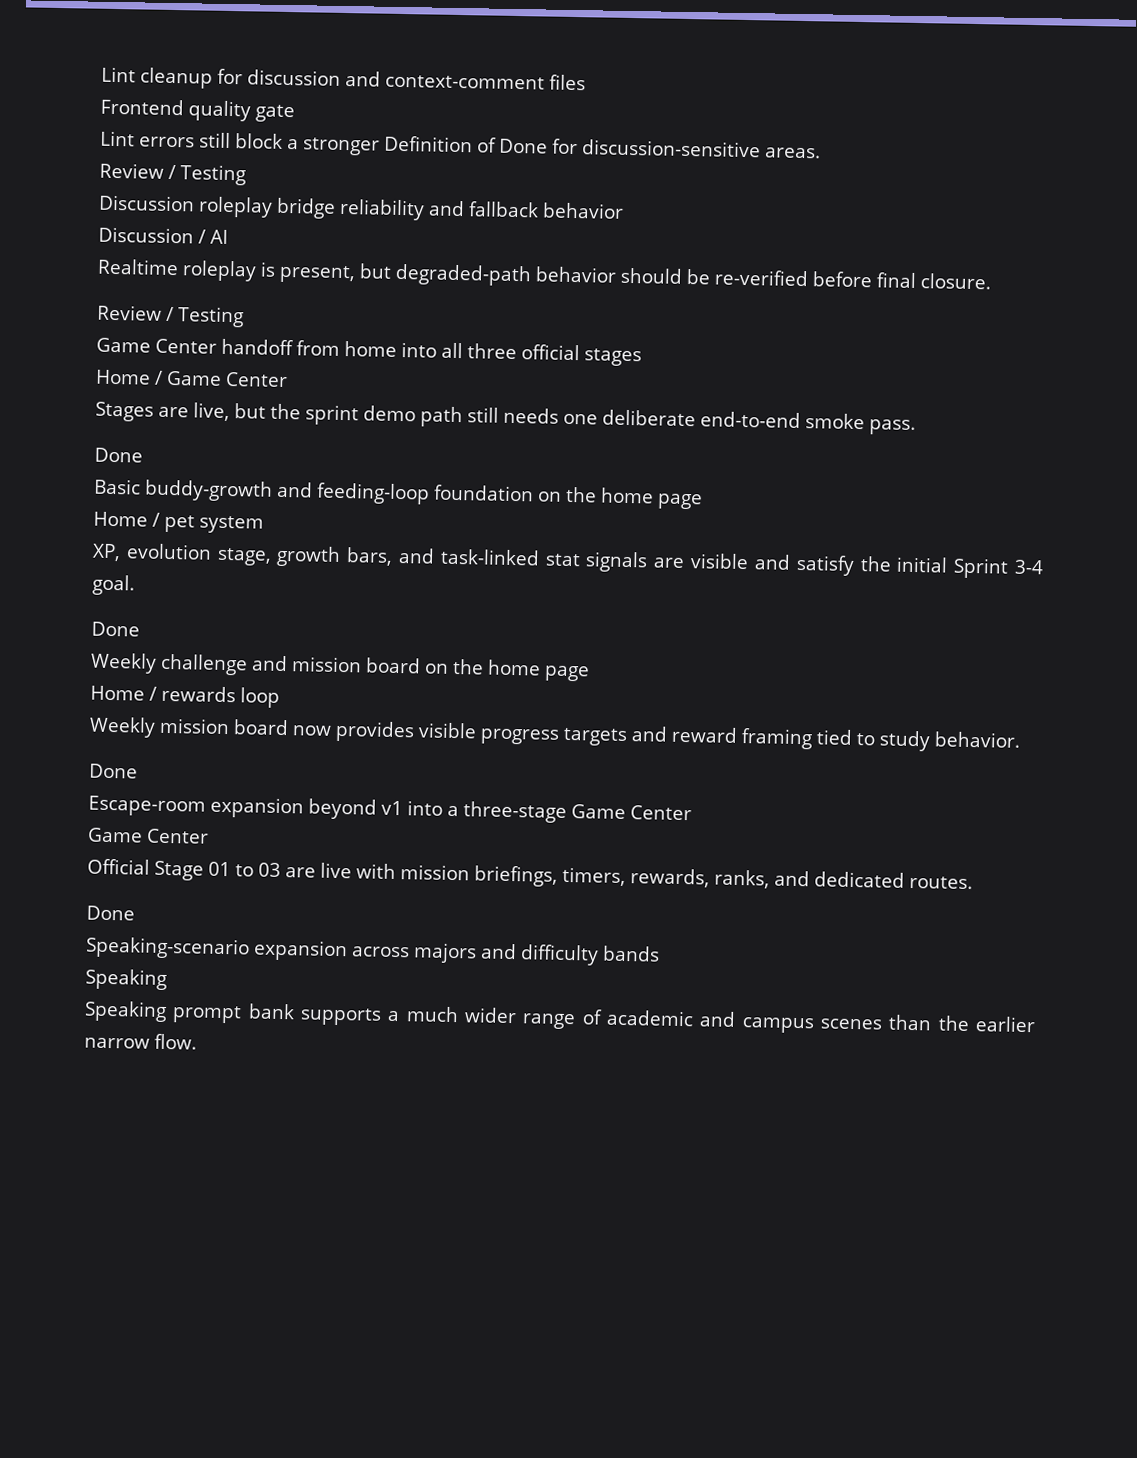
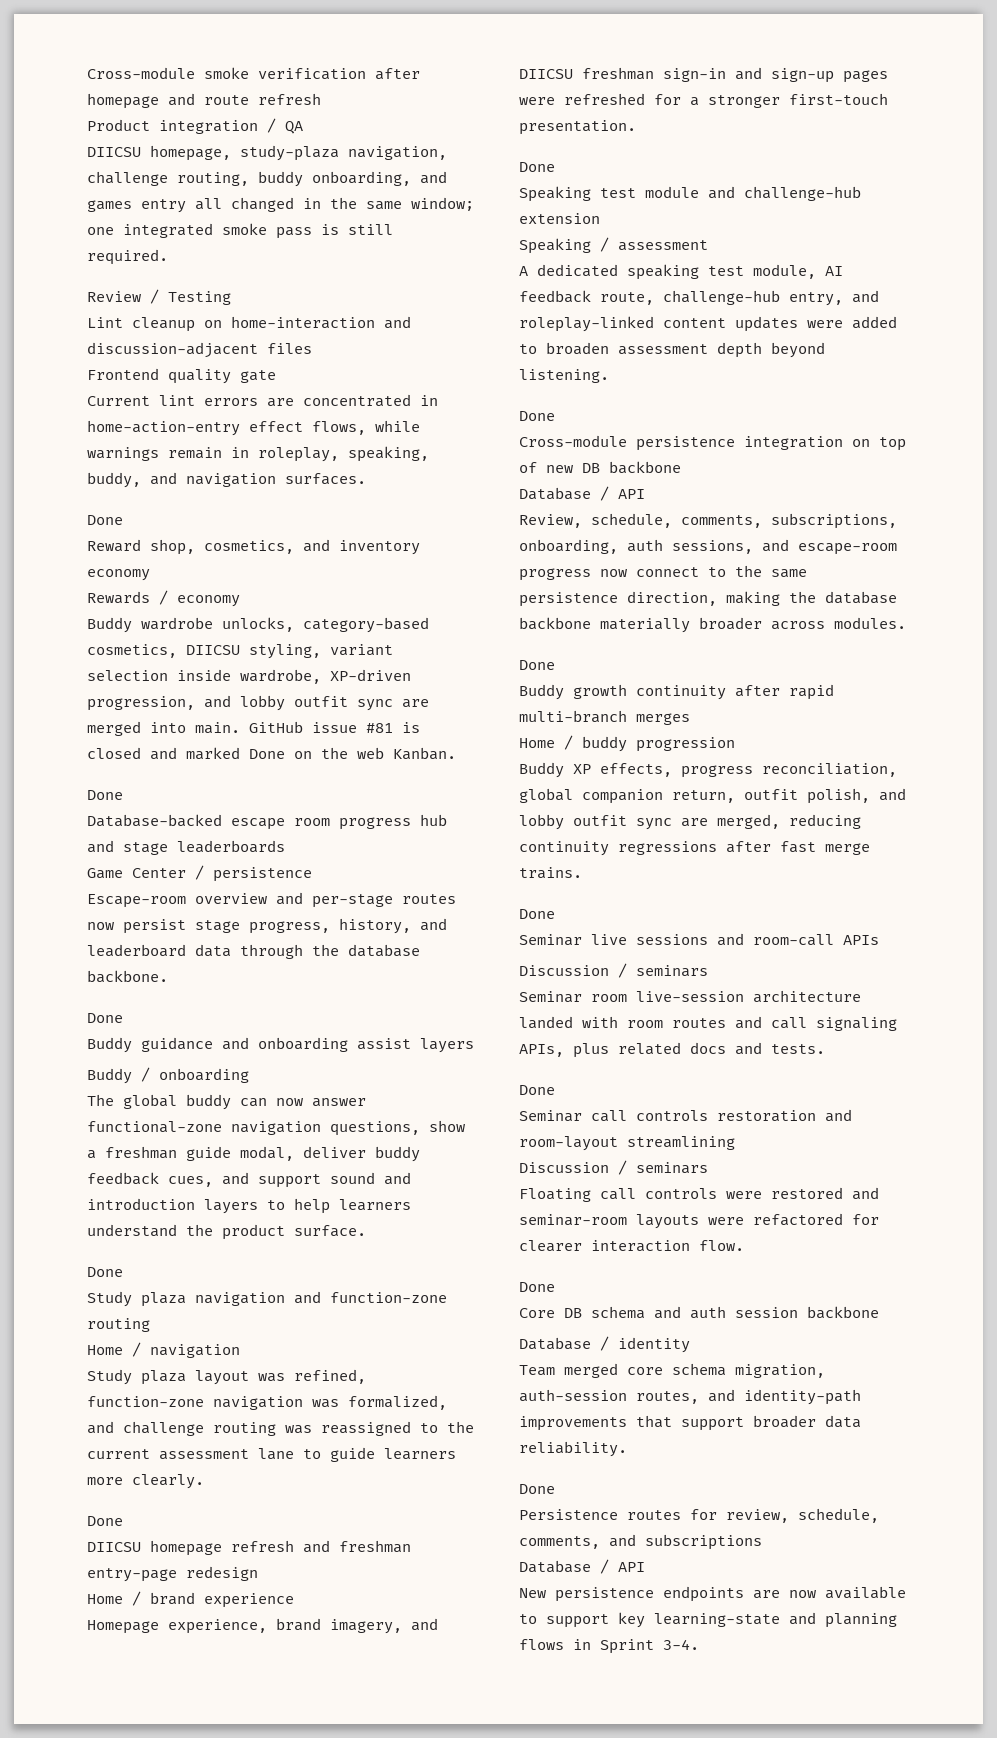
- Lint cleanup for discussion and context-comment files
+ Cross-module smoke verification after homepage and route refresh
+ Product integration / QA
+ DIICSU homepage, study-plaza navigation, challenge routing, buddy onboarding, and games entry all changed in the same window; one integrated smoke pass is still required.
+ Review / Testing
+ Lint cleanup on home-interaction and discussion-adjacent files
  Frontend quality gate
- Lint errors still block a stronger Definition of Done for discussion-sensitive areas.
- Review / Testing
- Discussion roleplay bridge reliability and fallback behavior
- Discussion / AI
- Realtime roleplay is present, but degraded-path behavior should be re-verified before final closure.
- Review / Testing
- Game Center handoff from home into all three official stages
- Home / Game Center
- Stages are live, but the sprint demo path still needs one deliberate end-to-end smoke pass.
+ Current lint errors are concentrated in home-action-entry effect flows, while warnings remain in roleplay, speaking, buddy, and navigation surfaces.
  Done
- Basic buddy-growth and feeding-loop foundation on the home page
- Home / pet system
- XP, evolution stage, growth bars, and task-linked stat signals are visible and satisfy the initial Sprint 3-4 goal.
+ Reward shop, cosmetics, and inventory economy
+ Rewards / economy
+ Buddy wardrobe unlocks, category-based cosmetics, DIICSU styling, variant selection inside wardrobe, XP-driven progression, and lobby outfit sync are merged into main. GitHub issue #81 is closed and marked Done on the web Kanban.
  Done
- Weekly challenge and mission board on the home page
- Home / rewards loop
- Weekly mission board now provides visible progress targets and reward framing tied to study behavior.
+ Database-backed escape room progress hub and stage leaderboards
+ Game Center / persistence
+ Escape-room overview and per-stage routes now persist stage progress, history, and leaderboard data through the database backbone.
  Done
- Escape-room expansion beyond v1 into a three-stage Game Center
- Game Center
- Official Stage 01 to 03 are live with mission briefings, timers, rewards, ranks, and dedicated routes.
+ Buddy guidance and onboarding assist layers
+ Buddy / onboarding
+ The global buddy can now answer functional-zone navigation questions, show a freshman guide modal, deliver buddy feedback cues, and support sound and introduction layers to help learners understand the product surface.
  Done
- Speaking-scenario expansion across majors and difficulty bands
- Speaking
- Speaking prompt bank supports a much wider range of academic and campus scenes than the earlier narrow flow.
+ Study plaza navigation and function-zone routing
+ Home / navigation
+ Study plaza layout was refined, function-zone navigation was formalized, and challenge routing was reassigned to the current assessment lane to guide learners more clearly.
+ Done
+ DIICSU homepage refresh and freshman entry-page redesign
+ Home / brand experience
+ Homepage experience, brand imagery, and DIICSU freshman sign-in and sign-up pages were refreshed for a stronger first-touch presentation.
+ Done
+ Speaking test module and challenge-hub extension
+ Speaking / assessment
+ A dedicated speaking test module, AI feedback route, challenge-hub entry, and roleplay-linked content updates were added to broaden assessment depth beyond listening.
+ Done
+ Cross-module persistence integration on top of new DB backbone
+ Database / API
+ Review, schedule, comments, subscriptions, onboarding, auth sessions, and escape-room progress now connect to the same persistence direction, making the database backbone materially broader across modules.
+ Done
+ Buddy growth continuity after rapid multi-branch merges
+ Home / buddy progression
+ Buddy XP effects, progress reconciliation, global companion return, outfit polish, and lobby outfit sync are merged, reducing continuity regressions after fast merge trains.
+ Done
+ Seminar live sessions and room-call APIs
+ Discussion / seminars
+ Seminar room live-session architecture landed with room routes and call signaling APIs, plus related docs and tests.
+ Done
+ Seminar call controls restoration and room-layout streamlining
+ Discussion / seminars
+ Floating call controls were restored and seminar-room layouts were refactored for clearer interaction flow.
+ Done
+ Core DB schema and auth session backbone
+ Database / identity
+ Team merged core schema migration, auth-session routes, and identity-path improvements that support broader data reliability.
+ Done
+ Persistence routes for review, schedule, comments, and subscriptions
+ Database / API
+ New persistence endpoints are now available to support key learning-state and planning flows in Sprint 3-4.

